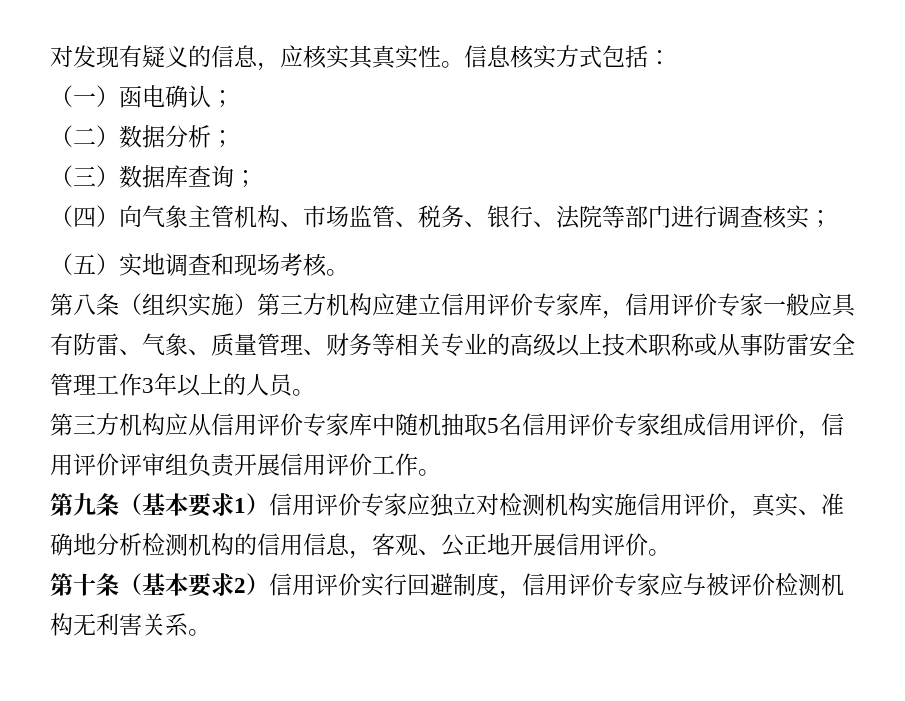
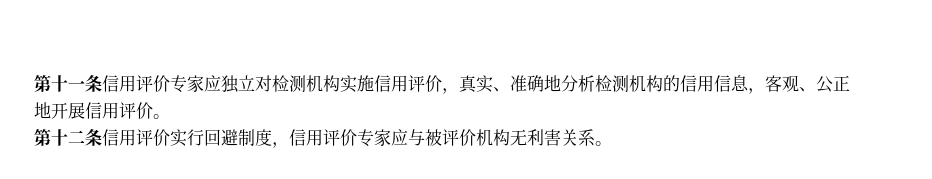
- 对发现有疑义的信息，应核实其真实性。信息核实方式包括：
- （一）函电确认；
- （二）数据分析；
- （三）数据库查询；
- （四）向气象主管机构、市场监管、税务、银行、法院等部门进行调查核实；
- （五）实地调查和现场考核。
- 第八条（组织实施）第三方机构应建立信用评价专家库，信用评价专家一般应具有防雷、气象、质量管理、财务等相关专业的高级以上技术职称或从事防雷安全管理工作3年以上的人员。
- 第三方机构应从信用评价专家库中随机抽取5名信用评价专家组成信用评价，信用评价评审组负责开展信用评价工作。
- 第九条（基本要求1）信用评价专家应独立对检测机构实施信用评价，真实、准确地分析检测机构的信用信息，客观、公正地开展信用评价。
+ 第十一条信用评价专家应独立对检测机构实施信用评价，真实、准确地分析检测机构的信用信息，客观、公正地开展信用评价。
- 第十条（基本要求2）信用评价实行回避制度，信用评价专家应与被评价检测机构无利害关系。
+ 第十二条信用评价实行回避制度，信用评价专家应与被评价机构无利害关系。

